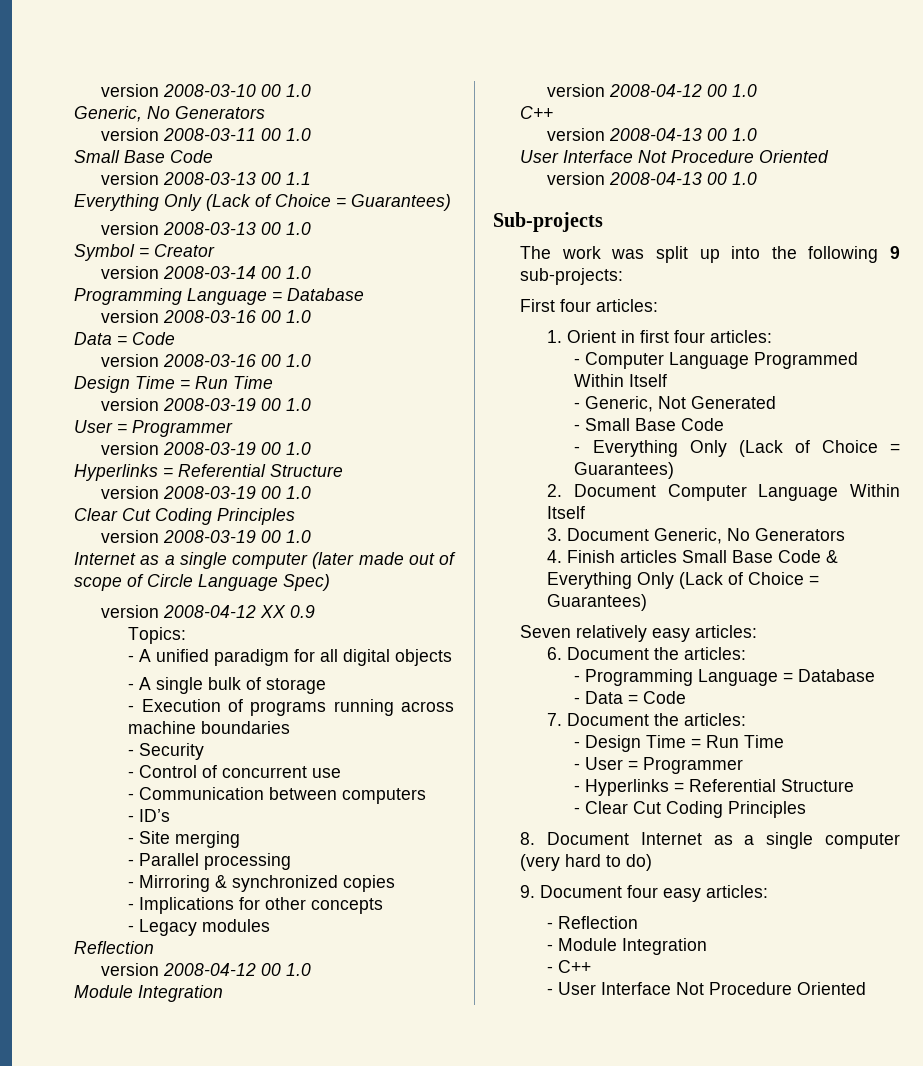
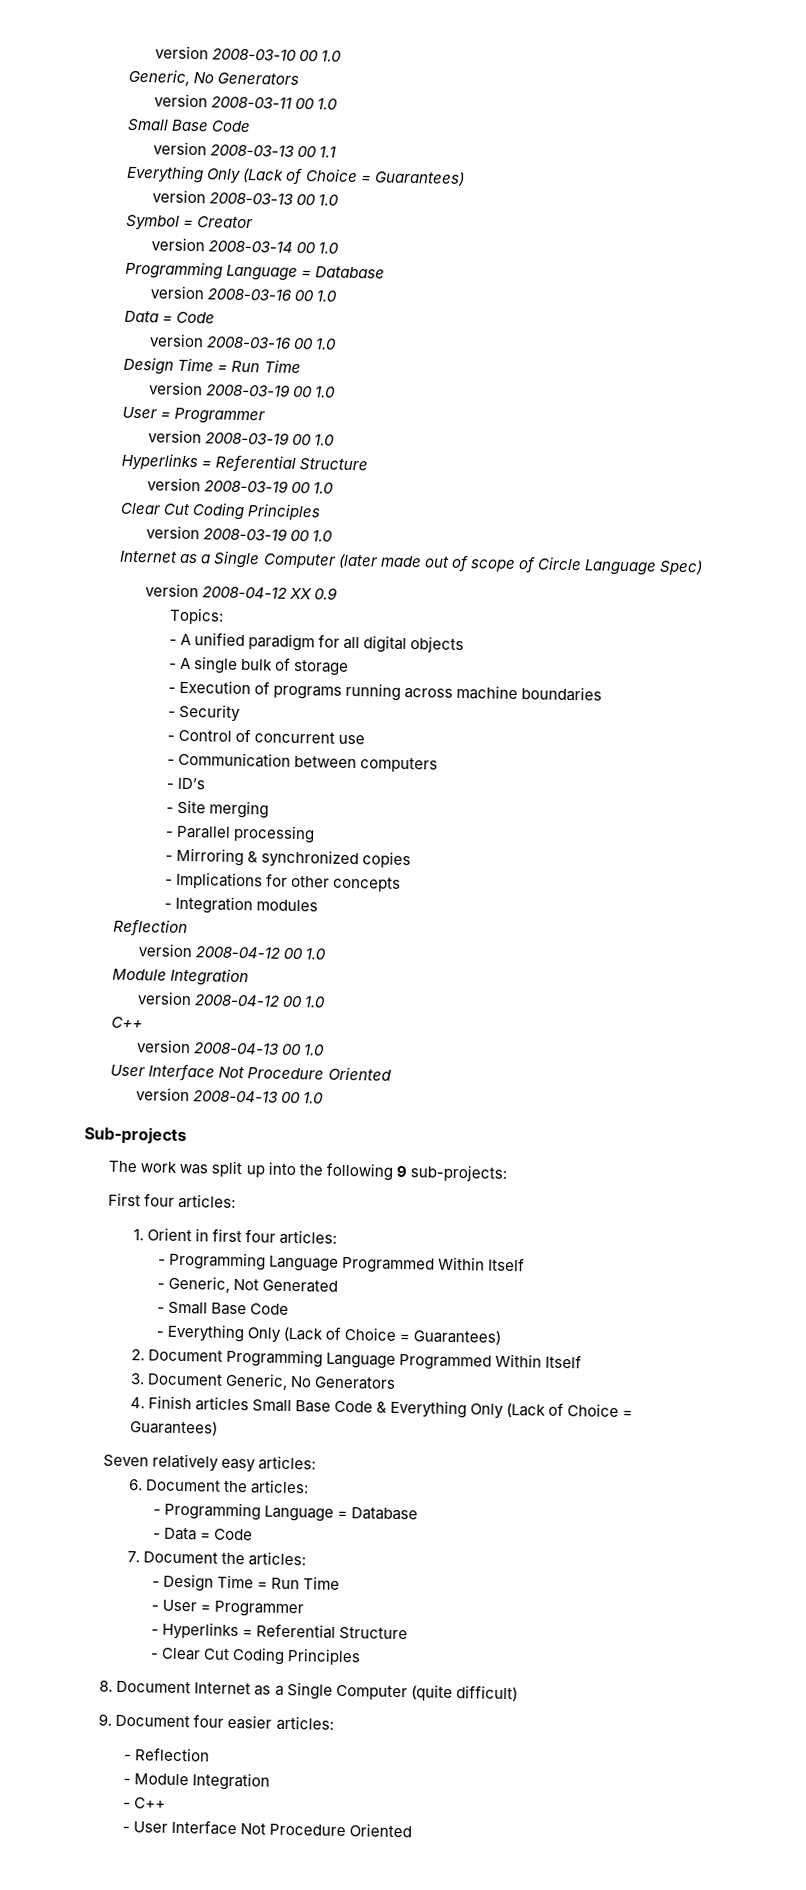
- Internet as a single computer (later made out of scope of Circle Language Spec)
+ Internet as a Single Computer (later made out of scope of Circle Language Spec)
- - Legacy modules
+ - Integration modules
- - Computer Language Programmed Within Itself
+ - Programming Language Programmed Within Itself
- 2. Document Computer Language Within Itself
+ 2. Document Programming Language Programmed Within Itself
- 8. Document Internet as a single computer (very hard to do)
+ 8. Document Internet as a Single Computer (quite difficult)
- 9. Document four easy articles:
+ 9. Document four easier articles:

